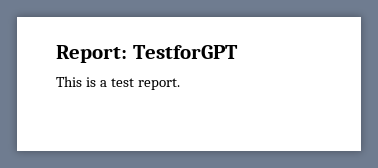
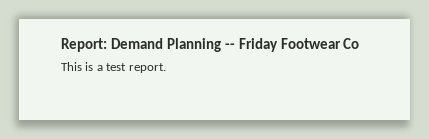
- Report: TestforGPT
+ Report: Demand Planning -- Friday Footwear Co

